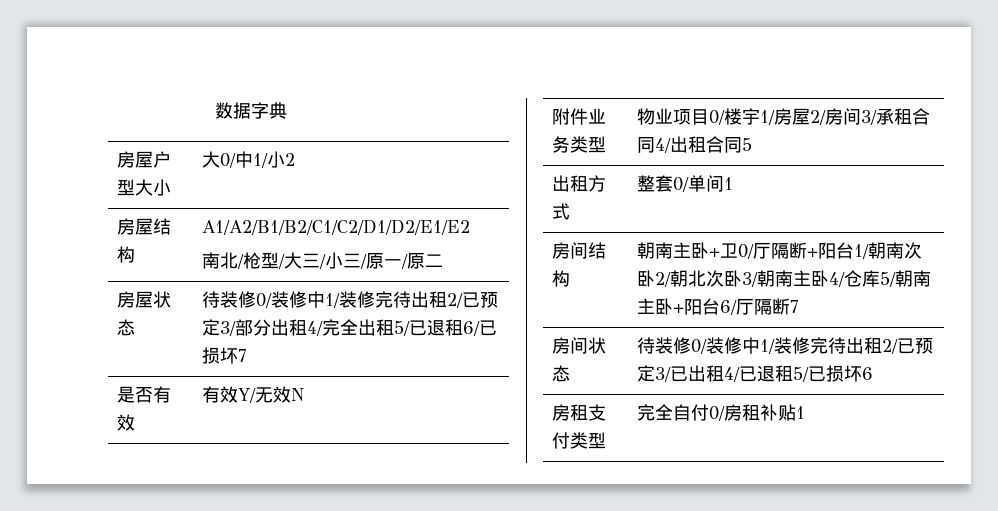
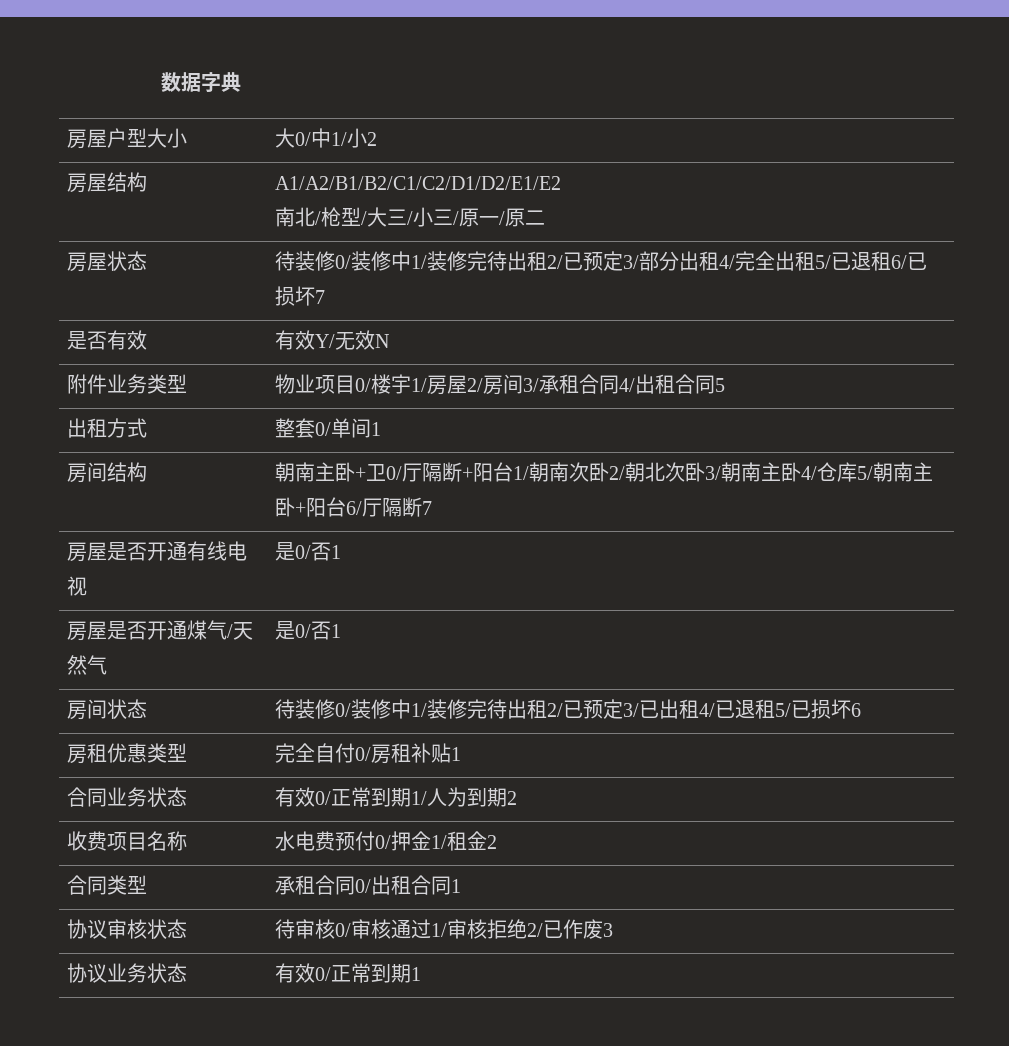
+ 房屋是否开通有线电视 | 是0/否1
+ 房屋是否开通煤气/天然气 | 是0/否1
- 房租支付类型 | 完全自付0/房租补贴1
+ 房租优惠类型 | 完全自付0/房租补贴1
+ 合同业务状态 | 有效0/正常到期1/人为到期2
+ 收费项目名称 | 水电费预付0/押金1/租金2
+ 合同类型 | 承租合同0/出租合同1
+ 协议审核状态 | 待审核0/审核通过1/审核拒绝2/已作废3
+ 协议业务状态 | 有效0/正常到期1

